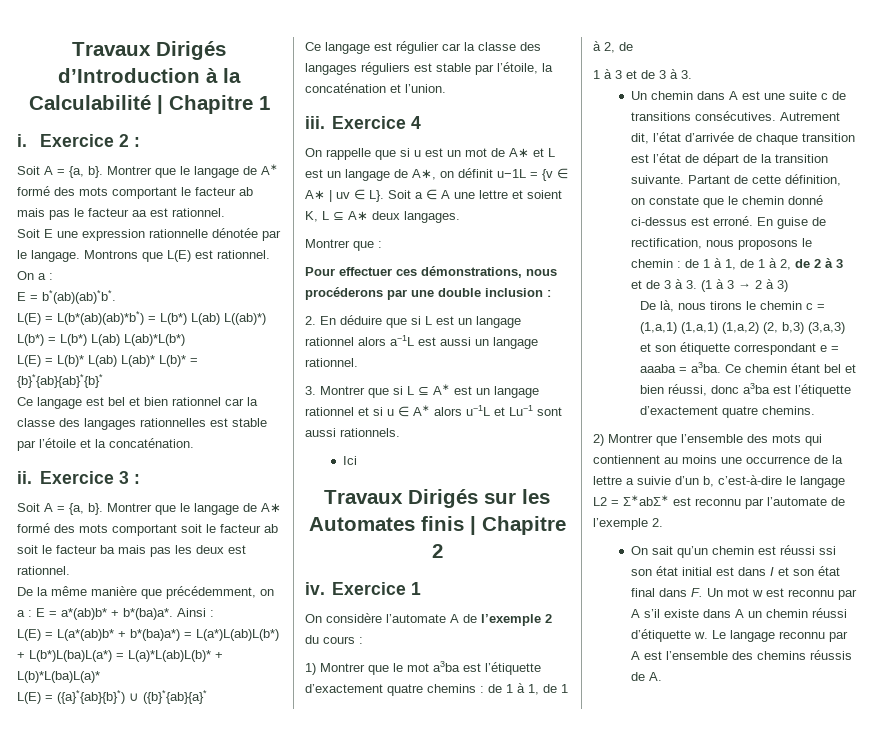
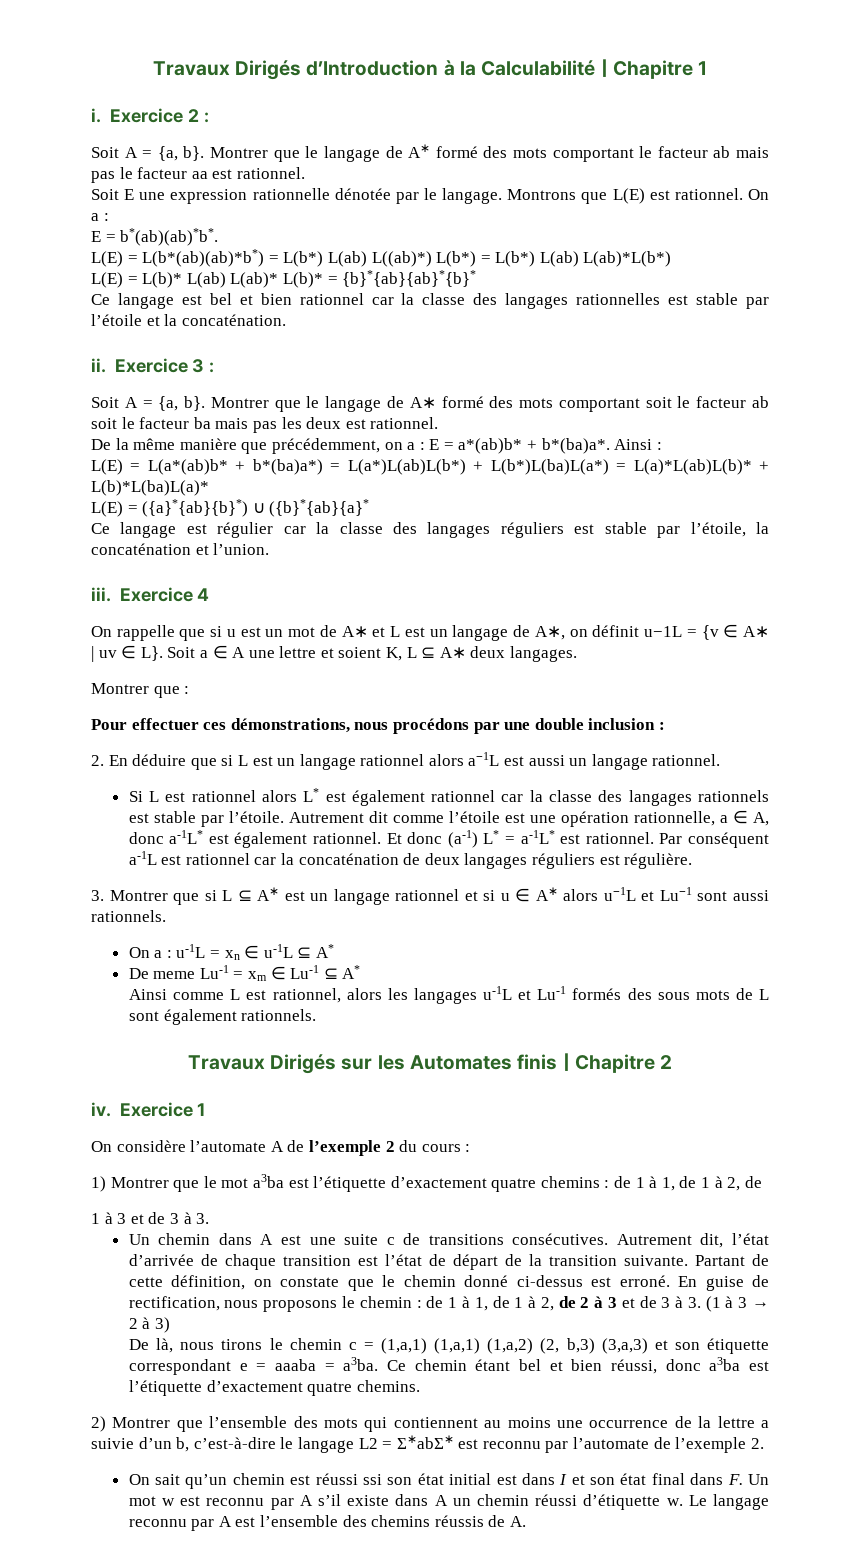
- Pour effectuer ces démonstrations, nous procéderons par une double inclusion :
+ Pour effectuer ces démonstrations, nous procédons par une double inclusion :
+ Si L est rationnel alors L* est également rationnel car la classe des langages rationnels est stable par l’étoile. Autrement dit comme l’étoile est une opération rationnelle, a ∈ A, donc a-1L* est également rationnel. Et donc (a-1) L* = a-1L* est rationnel. Par conséquent a-1L est rationnel car la concaténation de deux langages réguliers est régulière.
- Ici
+ On a : u-1L = xn ∈ u-1L ⊆ A*
+ De meme Lu-1 = xm ∈ Lu-1 ⊆ A*
+ Ainsi comme L est rationnel, alors les langages u-1L et Lu-1 formés des sous mots de L sont également rationnels.

